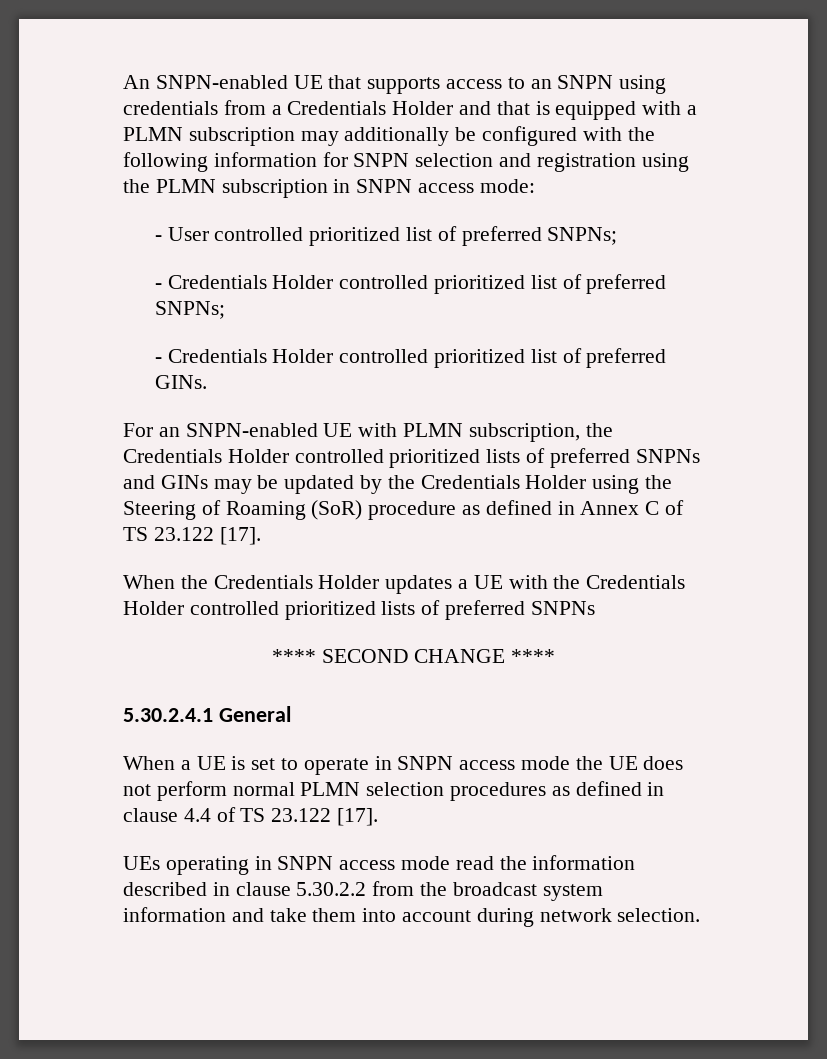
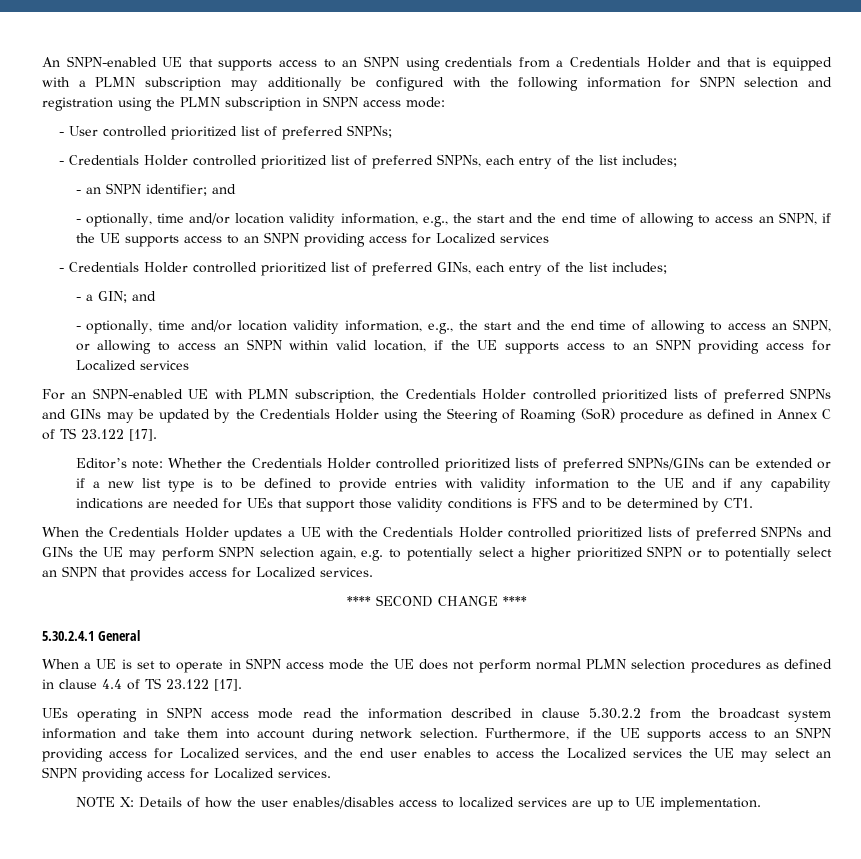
- - Credentials Holder controlled prioritized list of preferred SNPNs;
- - Credentials Holder controlled prioritized list of preferred GINs.
+ - Credentials Holder controlled prioritized list of preferred SNPNs, each entry of the list includes;
+ - an SNPN identifier; and
+ - optionally, time and/or location validity information, e.g., the start and the end time of allowing to access an SNPN, if the UE supports access to an SNPN providing access for Localized services
+ - Credentials Holder controlled prioritized list of preferred GINs, each entry of the list includes;
+ - a GIN; and
+ - optionally, time and/or location validity information, e.g., the start and the end time of allowing to access an SNPN, or allowing to access an SNPN within valid location, if the UE supports access to an SNPN providing access for Localized services
+ Editor’s note: Whether the Credentials Holder controlled prioritized lists of preferred SNPNs/GINs can be extended or if a new list type is to be defined to provide entries with validity information to the UE and if any capability indications are needed for UEs that support those validity conditions is FFS and to be determined by CT1.
- When the Credentials Holder updates a UE with the Credentials Holder controlled prioritized lists of preferred SNPNs
+ When the Credentials Holder updates a UE with the Credentials Holder controlled prioritized lists of preferred SNPNs and GINs the UE may perform SNPN selection again, e.g. to potentially select a higher prioritized SNPN or to potentially select an SNPN that provides access for Localized services.
+ Furthermore, if the UE supports access to an SNPN providing access for Localized services, and the end user enables to access the Localized services the UE may select an SNPN providing access for Localized services.
+ NOTE X: Details of how the user enables/disables access to localized services are up to UE implementation.

